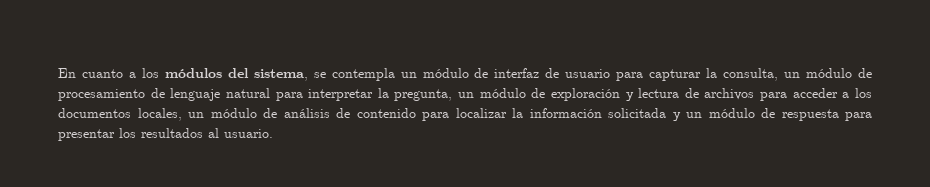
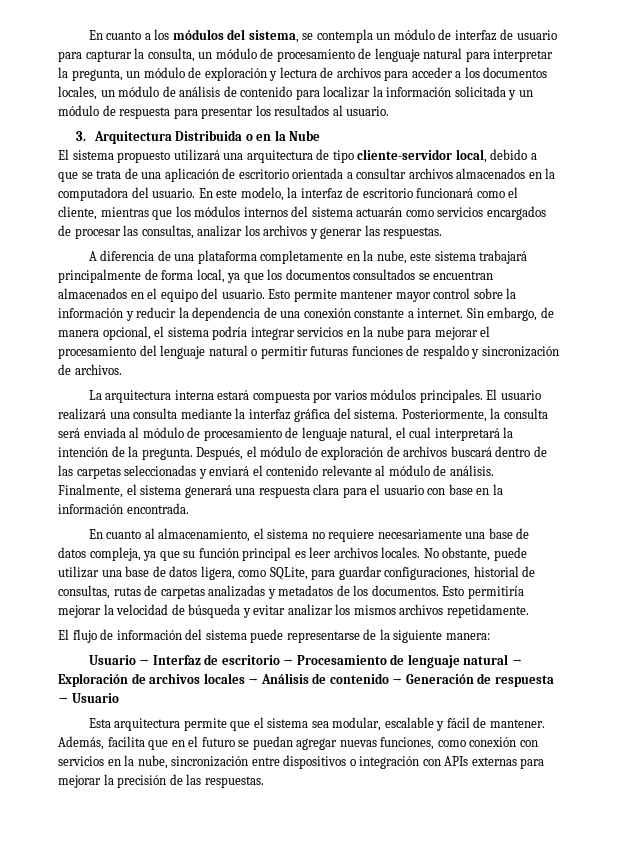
+ 3. Arquitectura Distribuida o en la Nube
+ El sistema propuesto utilizará una arquitectura de tipo cliente-servidor local, debido a que se trata de una aplicación de escritorio orientada a consultar archivos almacenados en la computadora del usuario. En este modelo, la interfaz de escritorio funcionará como el cliente, mientras que los módulos internos del sistema actuarán como servicios encargados de procesar las consultas, analizar los archivos y generar las respuestas.
+ A diferencia de una plataforma completamente en la nube, este sistema trabajará principalmente de forma local, ya que los documentos consultados se encuentran almacenados en el equipo del usuario. Esto permite mantener mayor control sobre la información y reducir la dependencia de una conexión constante a internet. Sin embargo, de manera opcional, el sistema podría integrar servicios en la nube para mejorar el procesamiento del lenguaje natural o permitir futuras funciones de respaldo y sincronización de archivos.
+ La arquitectura interna estará compuesta por varios módulos principales. El usuario realizará una consulta mediante la interfaz gráfica del sistema. Posteriormente, la consulta será enviada al módulo de procesamiento de lenguaje natural, el cual interpretará la intención de la pregunta. Después, el módulo de exploración de archivos buscará dentro de las carpetas seleccionadas y enviará el contenido relevante al módulo de análisis. Finalmente, el sistema generará una respuesta clara para el usuario con base en la información encontrada.
+ En cuanto al almacenamiento, el sistema no requiere necesariamente una base de datos compleja, ya que su función principal es leer archivos locales. No obstante, puede utilizar una base de datos ligera, como SQLite, para guardar configuraciones, historial de consultas, rutas de carpetas analizadas y metadatos de los documentos. Esto permitiría mejorar la velocidad de búsqueda y evitar analizar los mismos archivos repetidamente.
+ El flujo de información del sistema puede representarse de la siguiente manera:
+ Usuario → Interfaz de escritorio → Procesamiento de lenguaje natural → Exploración de archivos locales → Análisis de contenido → Generación de respuesta → Usuario
+ Esta arquitectura permite que el sistema sea modular, escalable y fácil de mantener. Además, facilita que en el futuro se puedan agregar nuevas funciones, como conexión con servicios en la nube, sincronización entre dispositivos o integración con APIs externas para mejorar la precisión de las respuestas.

